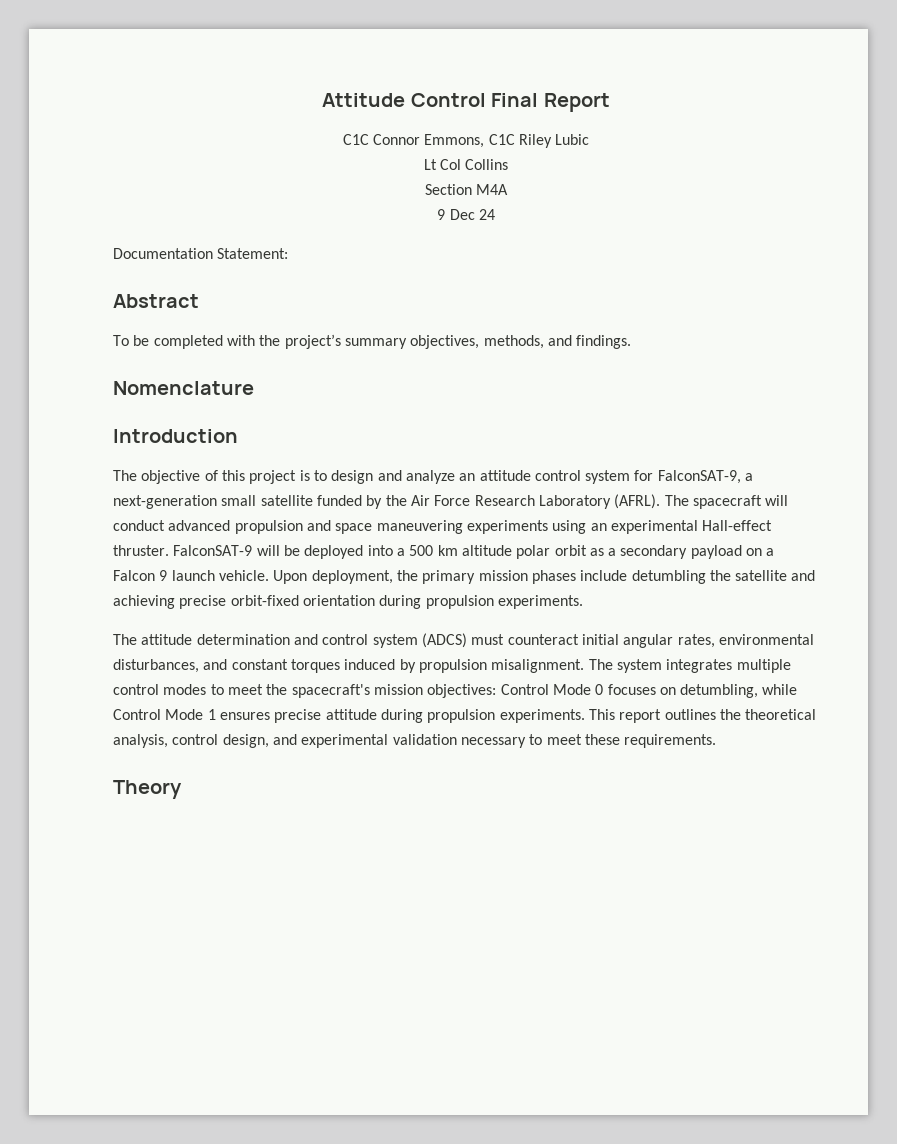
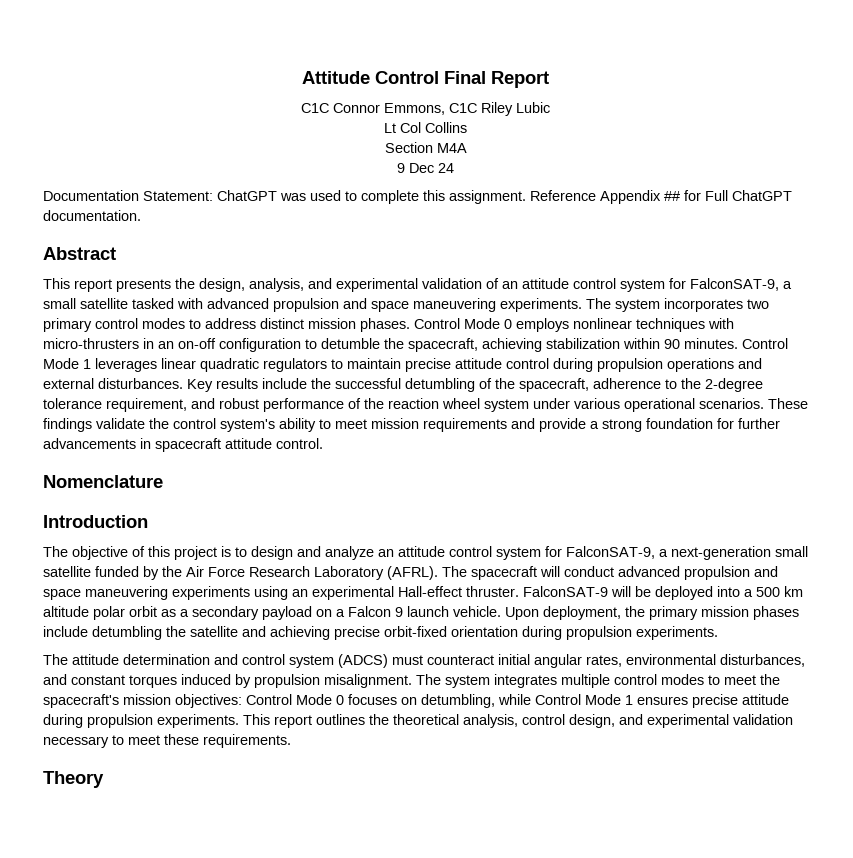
- Documentation Statement:
+ Documentation Statement: ChatGPT was used to complete this assignment. Reference Appendix ## for Full ChatGPT documentation.
  Abstract
- To be completed with the project’s summary objectives, methods, and findings.
+ This report presents the design, analysis, and experimental validation of an attitude control system for FalconSAT-9, a small satellite tasked with advanced propulsion and space maneuvering experiments. The system incorporates two primary control modes to address distinct mission phases. Control Mode 0 employs nonlinear techniques with micro-thrusters in an on-off configuration to detumble the spacecraft, achieving stabilization within 90 minutes. Control Mode 1 leverages linear quadratic regulators to maintain precise attitude control during propulsion operations and external disturbances. Key results include the successful detumbling of the spacecraft, adherence to the 2-degree tolerance requirement, and robust performance of the reaction wheel system under various operational scenarios. These findings validate the control system's ability to meet mission requirements and provide a strong foundation for further advancements in spacecraft attitude control.

